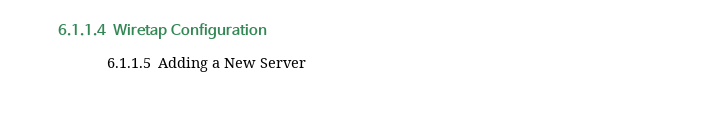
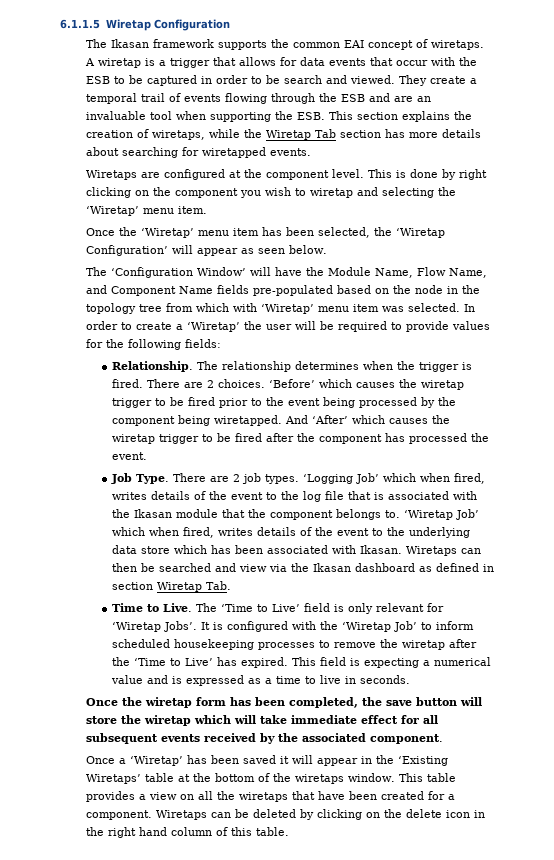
- 6.1.1.4 Wiretap Configuration
+ 6.1.1.5 Wiretap Configuration
- 6.1.1.5 Adding a New Server
+ The Ikasan framework supports the common EAI concept of wiretaps. A wiretap is a trigger that allows for data events that occur with the ESB to be captured in order to be search and viewed. They create a temporal trail of events flowing through the ESB and are an invaluable tool when supporting the ESB. This section explains the creation of wiretaps, while the Wiretap Tab section has more details about searching for wiretapped events.
+ Wiretaps are configured at the component level. This is done by right clicking on the component you wish to wiretap and selecting the ‘Wiretap’ menu item.
+ Once the ‘Wiretap’ menu item has been selected, the ‘Wiretap Configuration’ will appear as seen below.
+ The ‘Configuration Window’ will have the Module Name, Flow Name, and Component Name fields pre-populated based on the node in the topology tree from which with ‘Wiretap’ menu item was selected. In order to create a ‘Wiretap’ the user will be required to provide values for the following fields:
+ Relationship. The relationship determines when the trigger is fired. There are 2 choices. ‘Before’ which causes the wiretap trigger to be fired prior to the event being processed by the component being wiretapped. And ‘After’ which causes the wiretap trigger to be fired after the component has processed the event.
+ Job Type. There are 2 job types. ‘Logging Job’ which when fired, writes details of the event to the log file that is associated with the Ikasan module that the component belongs to. ‘Wiretap Job’ which when fired, writes details of the event to the underlying data store which has been associated with Ikasan. Wiretaps can then be searched and view via the Ikasan dashboard as defined in section Wiretap Tab.
+ Time to Live. The ‘Time to Live’ field is only relevant for ‘Wiretap Jobs’. It is configured with the ‘Wiretap Job’ to inform scheduled housekeeping processes to remove the wiretap after the ‘Time to Live’ has expired. This field is expecting a numerical value and is expressed as a time to live in seconds.
+ Once the wiretap form has been completed, the save button will store the wiretap which will take immediate effect for all subsequent events received by the associated component.
+ Once a ‘Wiretap’ has been saved it will appear in the ‘Existing Wiretaps’ table at the bottom of the wiretaps window. This table provides a view on all the wiretaps that have been created for a component. Wiretaps can be deleted by clicking on the delete icon in the right hand column of this table.

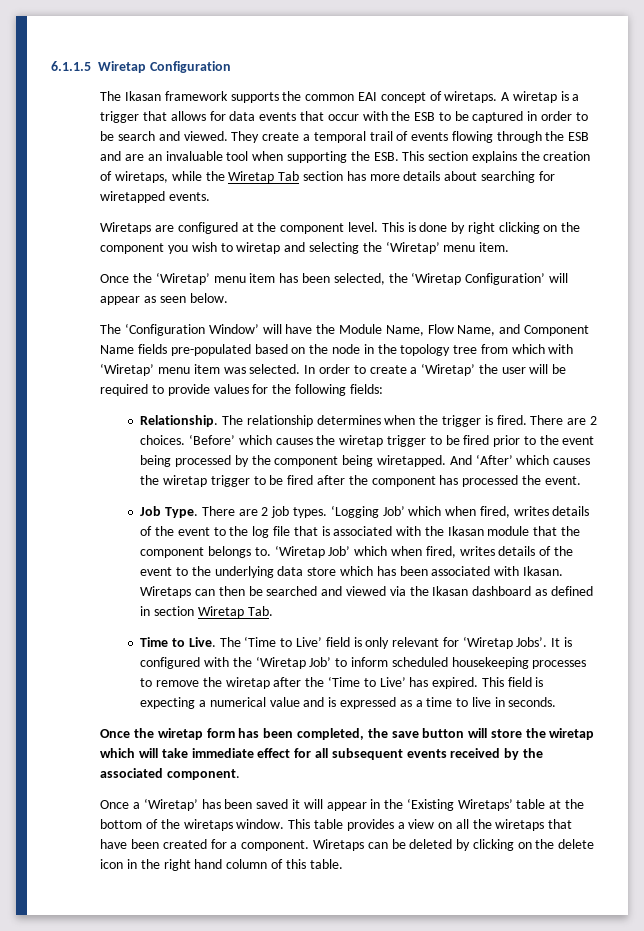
- Wiretaps can then be searched and view via the Ikasan dashboard as defined in section Wiretap Tab.
+ Wiretaps can then be searched and viewed via the Ikasan dashboard as defined in section Wiretap Tab.

